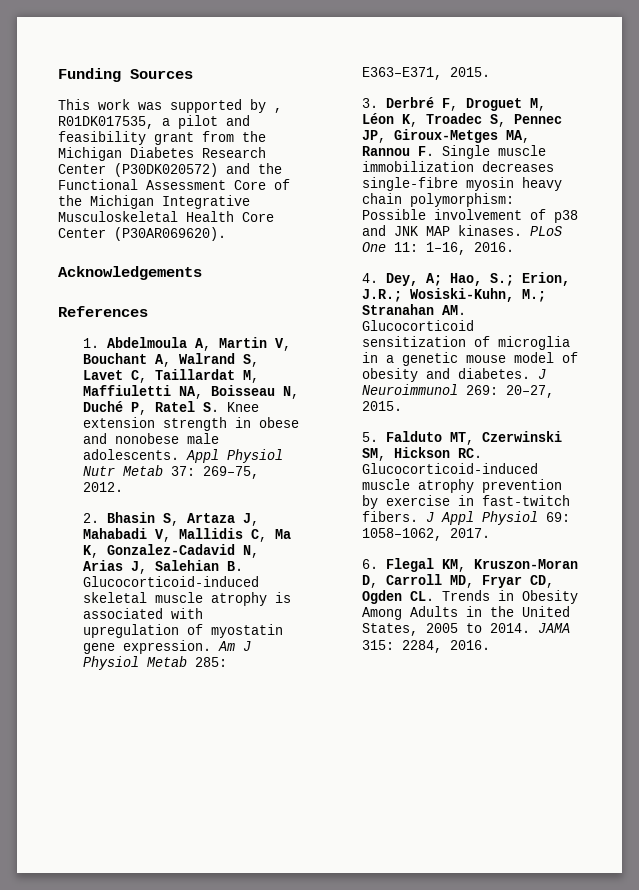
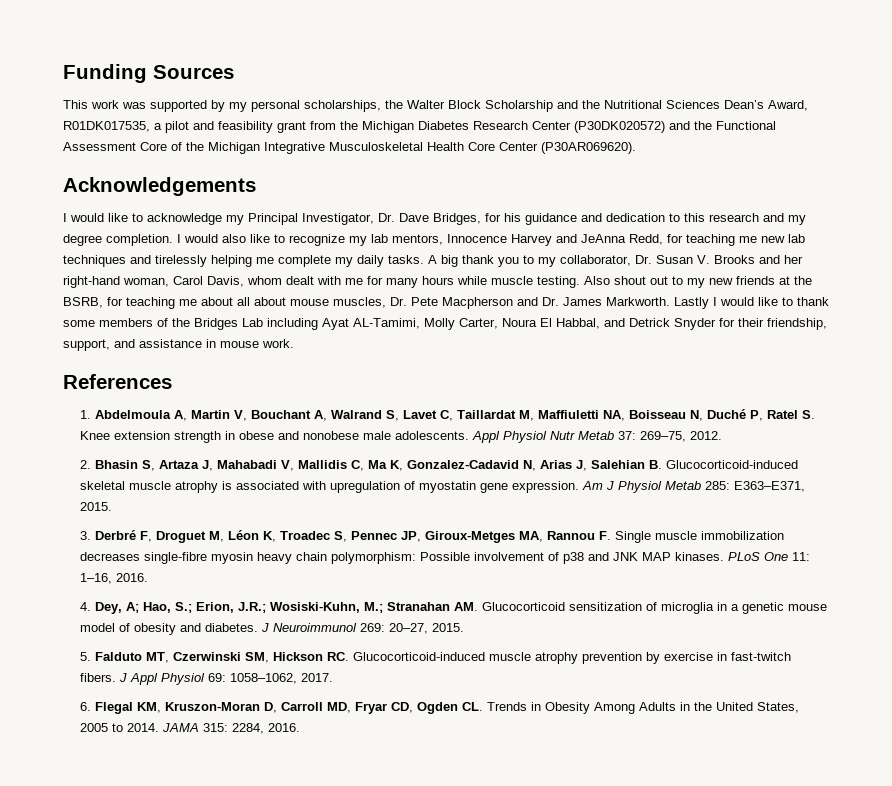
- This work was supported by , R01DK017535, a pilot and feasibility grant from the Michigan Diabetes Research Center (P30DK020572) and the Functional Assessment Core of the Michigan Integrative Musculoskeletal Health Core Center (P30AR069620).
+ This work was supported by my personal scholarships, the Walter Block Scholarship and the Nutritional Sciences Dean’s Award, R01DK017535, a pilot and feasibility grant from the Michigan Diabetes Research Center (P30DK020572) and the Functional Assessment Core of the Michigan Integrative Musculoskeletal Health Core Center (P30AR069620).
+ I would like to acknowledge my Principal Investigator, Dr. Dave Bridges, for his guidance and dedication to this research and my degree completion. I would also like to recognize my lab mentors, Innocence Harvey and JeAnna Redd, for teaching me new lab techniques and tirelessly helping me complete my daily tasks. A big thank you to my collaborator, Dr. Susan V. Brooks and her right-hand woman, Carol Davis, whom dealt with me for many hours while muscle testing. Also shout out to my new friends at the BSRB, for teaching me about all about mouse muscles, Dr. Pete Macpherson and Dr. James Markworth. Lastly I would like to thank some members of the Bridges Lab including Ayat AL-Tamimi, Molly Carter, Noura El Habbal, and Detrick Snyder for their friendship, support, and assistance in mouse work.

